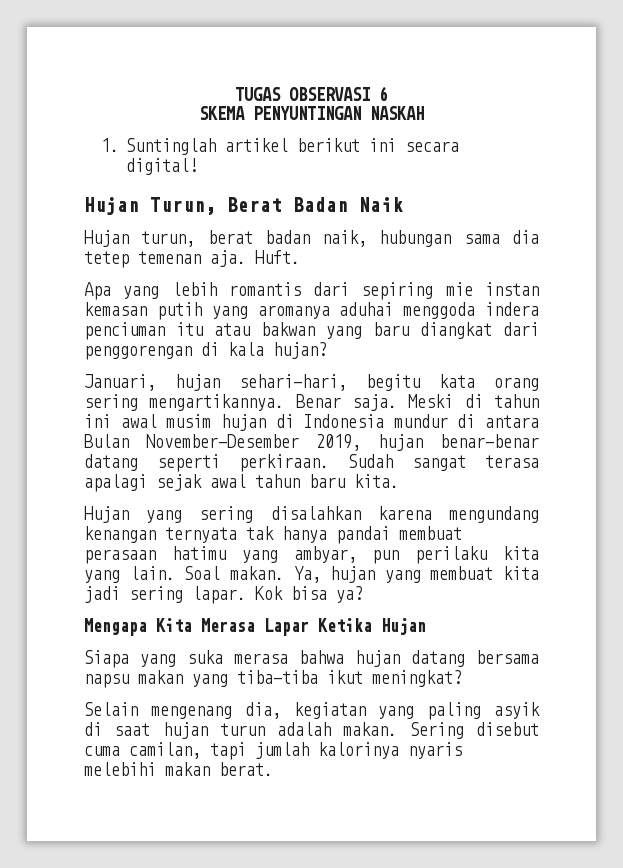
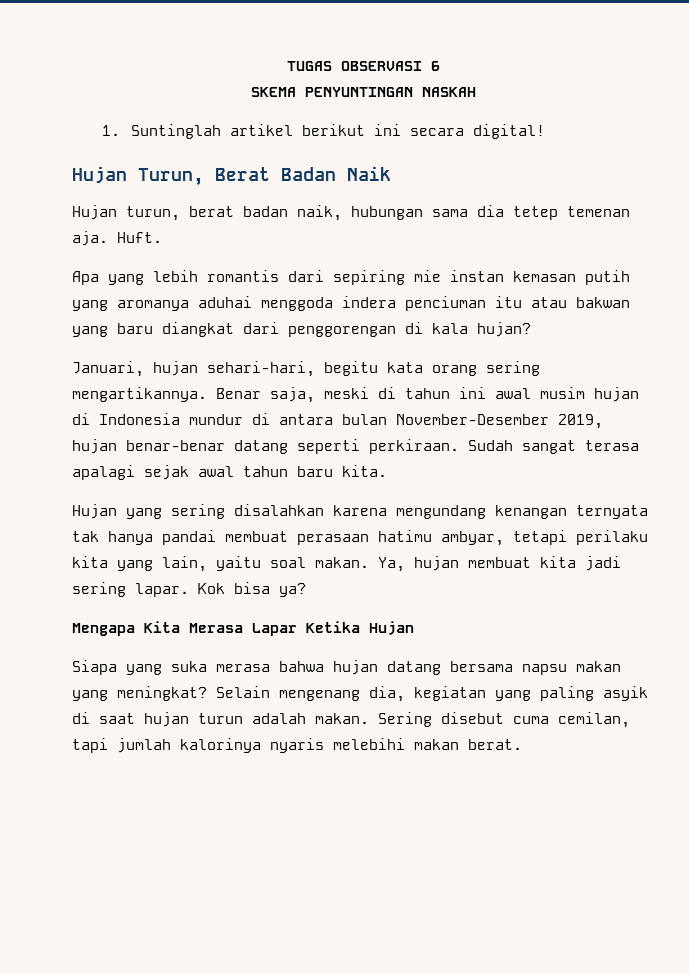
- Benar saja. Meski di tahun ini awal musim hujan di Indonesia mundur di antara Bulan November-Desember 2019, hujan benar-benar datang seperti perkiraan.
+ Benar saja, meski di tahun ini awal musim hujan di Indonesia mundur di antara bulan November-Desember 2019, hujan benar-benar datang seperti perkiraan.
- Hujan yang sering disalahkan karena mengundang kenangan ternyata tak hanya pandai membuat perasaan hatimu yang ambyar, pun perilaku kita yang lain. Soal makan.
+ Hujan yang sering disalahkan karena mengundang kenangan ternyata tak hanya pandai membuat perasaan hatimu ambyar, tetapi perilaku kita yang lain, yaitu soal makan.
- Ya, hujan yang membuat kita jadi sering lapar.
+ Ya, hujan membuat kita jadi sering lapar.
- Siapa yang suka merasa bahwa hujan datang bersama napsu makan yang tiba-tiba ikut meningkat?
- Selain mengenang dia, kegiatan yang paling asyik di saat hujan turun adalah makan.
+ Siapa yang suka merasa bahwa hujan datang bersama napsu makan yang meningkat? Selain mengenang dia, kegiatan yang paling asyik di saat hujan turun adalah makan.
- Sering disebut cuma camilan, tapi jumlah kalorinya nyaris melebihi makan berat.
+ Sering disebut cuma cemilan, tapi jumlah kalorinya nyaris melebihi makan berat.

